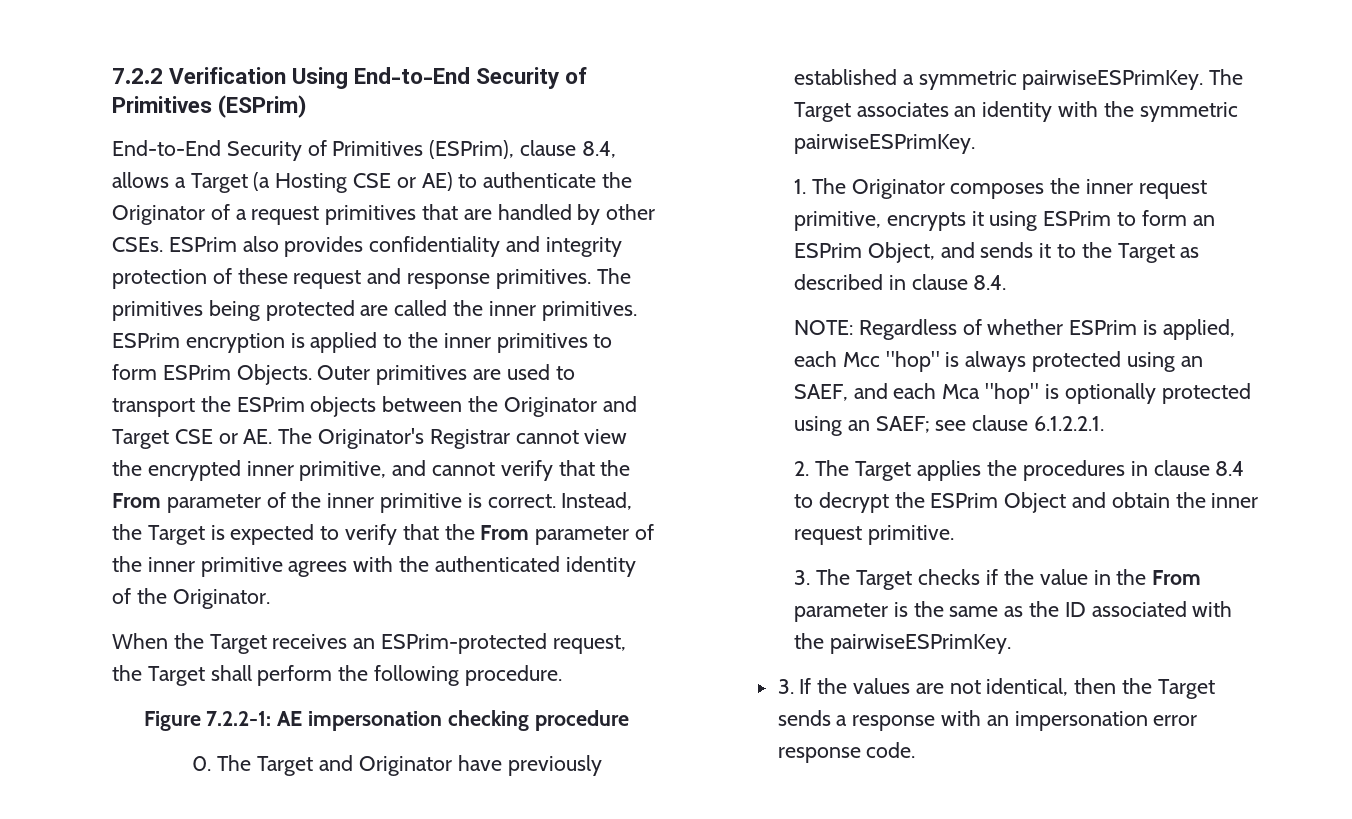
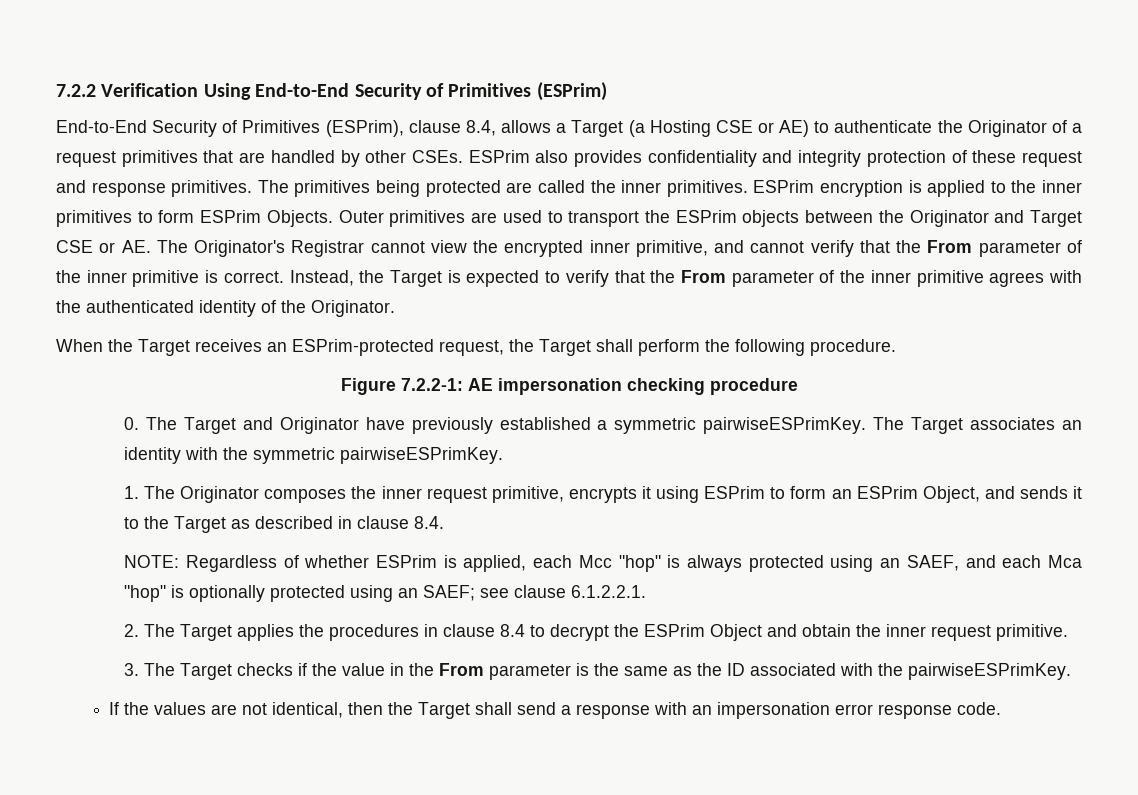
- 3. If the values are not identical, then the Target sends a response with an impersonation error response code.
+ If the values are not identical, then the Target shall send a response with an impersonation error response code.

